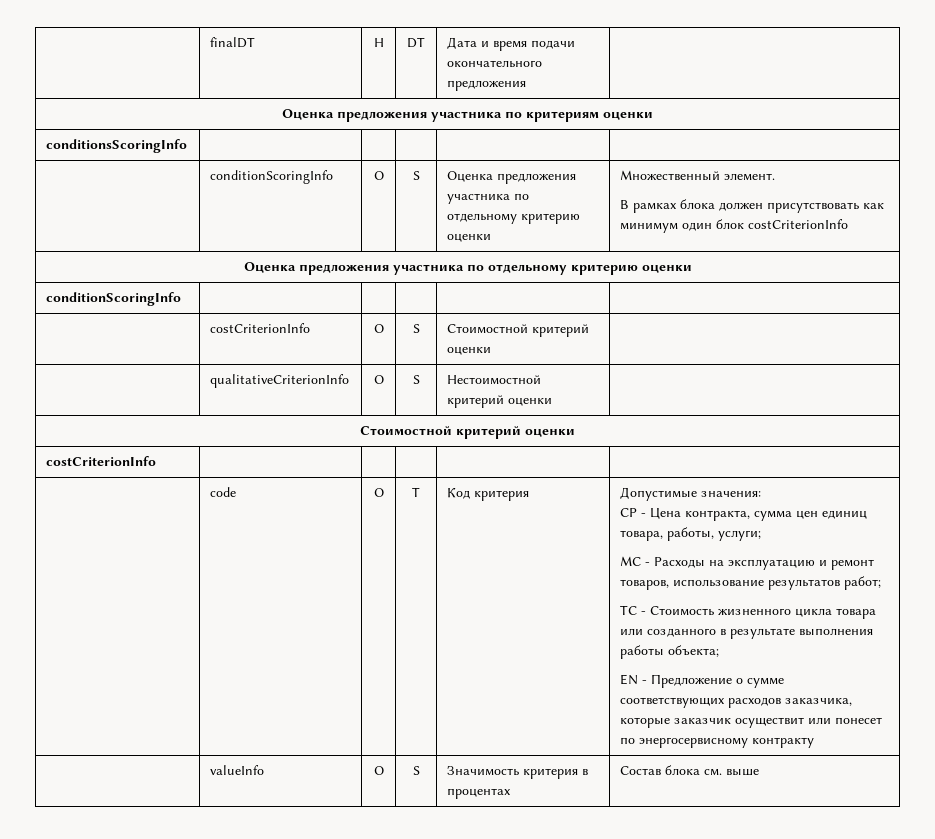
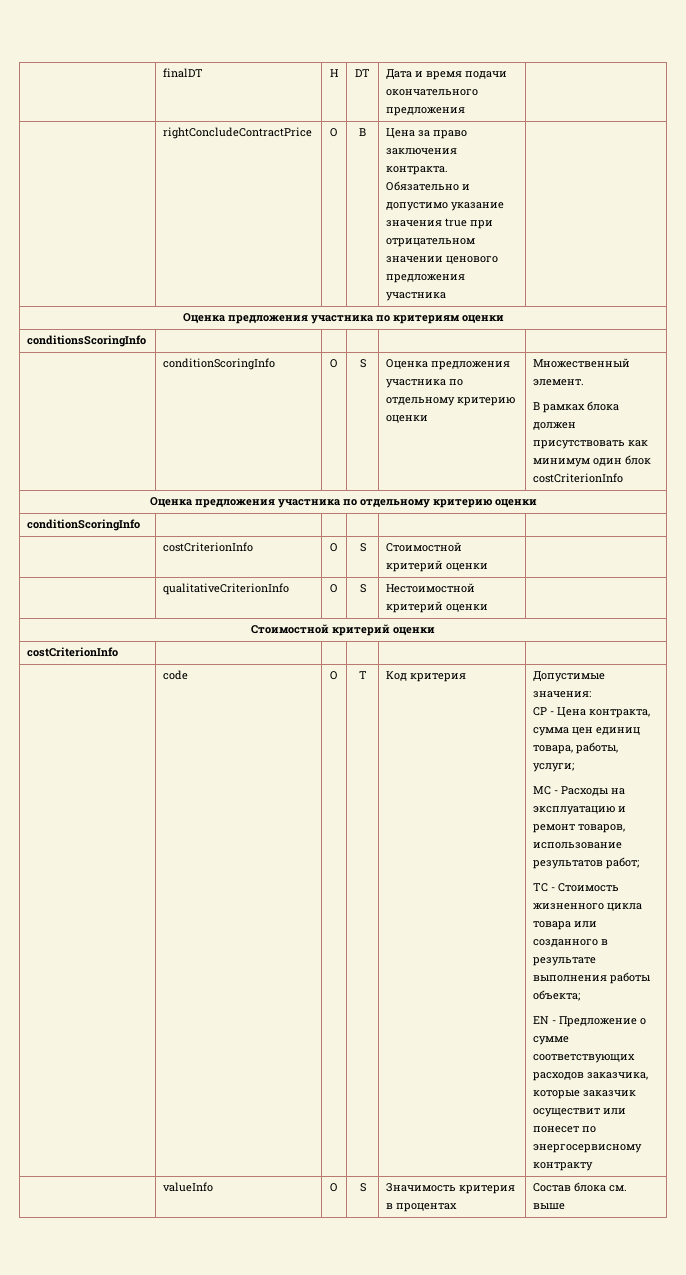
+ | rightConcludeContractPrice | О | B | Цена за право заключения контракта. Обязательно и допустимо указание значения true при отрицательном значении ценового предложения участника |

